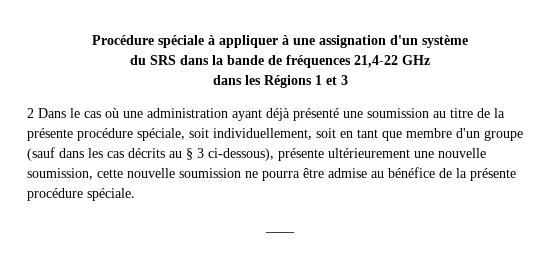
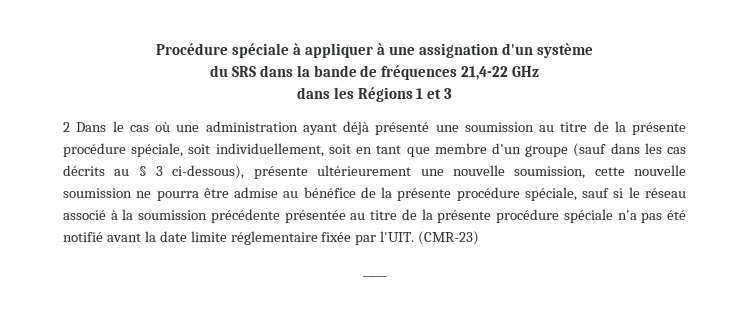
- 2 Dans le cas où une administration ayant déjà présenté une soumission au titre de la présente procédure spéciale, soit individuellement, soit en tant que membre d'un groupe (sauf dans les cas décrits au § 3 ci-dessous), présente ultérieurement une nouvelle soumission, cette nouvelle soumission ne pourra être admise au bénéfice de la présente procédure spéciale.
+ 2 Dans le cas où une administration ayant déjà présenté une soumission au titre de la présente procédure spéciale, soit individuellement, soit en tant que membre d'un groupe (sauf dans les cas décrits au § 3 ci-dessous), présente ultérieurement une nouvelle soumission, cette nouvelle soumission ne pourra être admise au bénéfice de la présente procédure spéciale, sauf si le réseau associé à la soumission précédente présentée au titre de la présente procédure spéciale n'a pas été notifié avant la date limite réglementaire fixée par l'UIT. (CMR-23)

